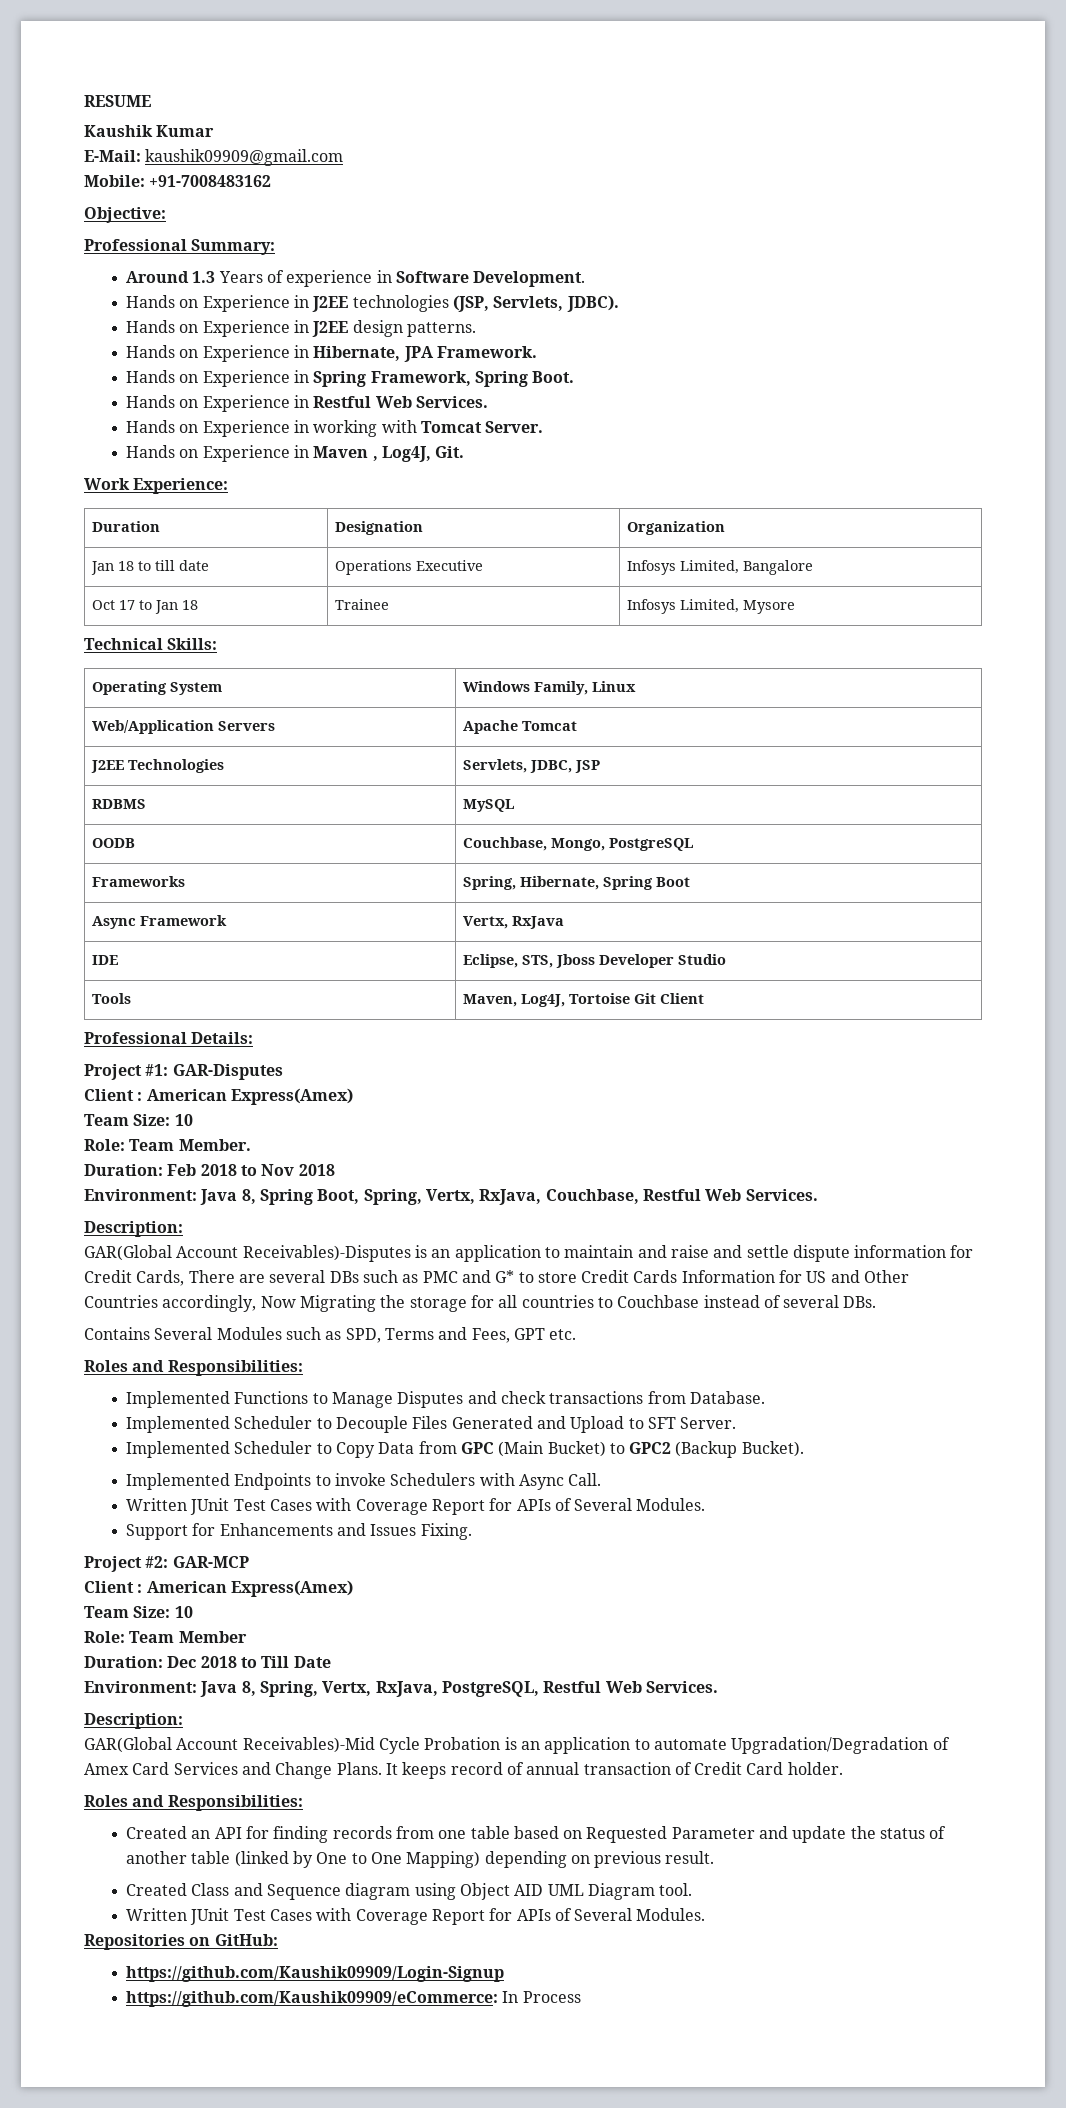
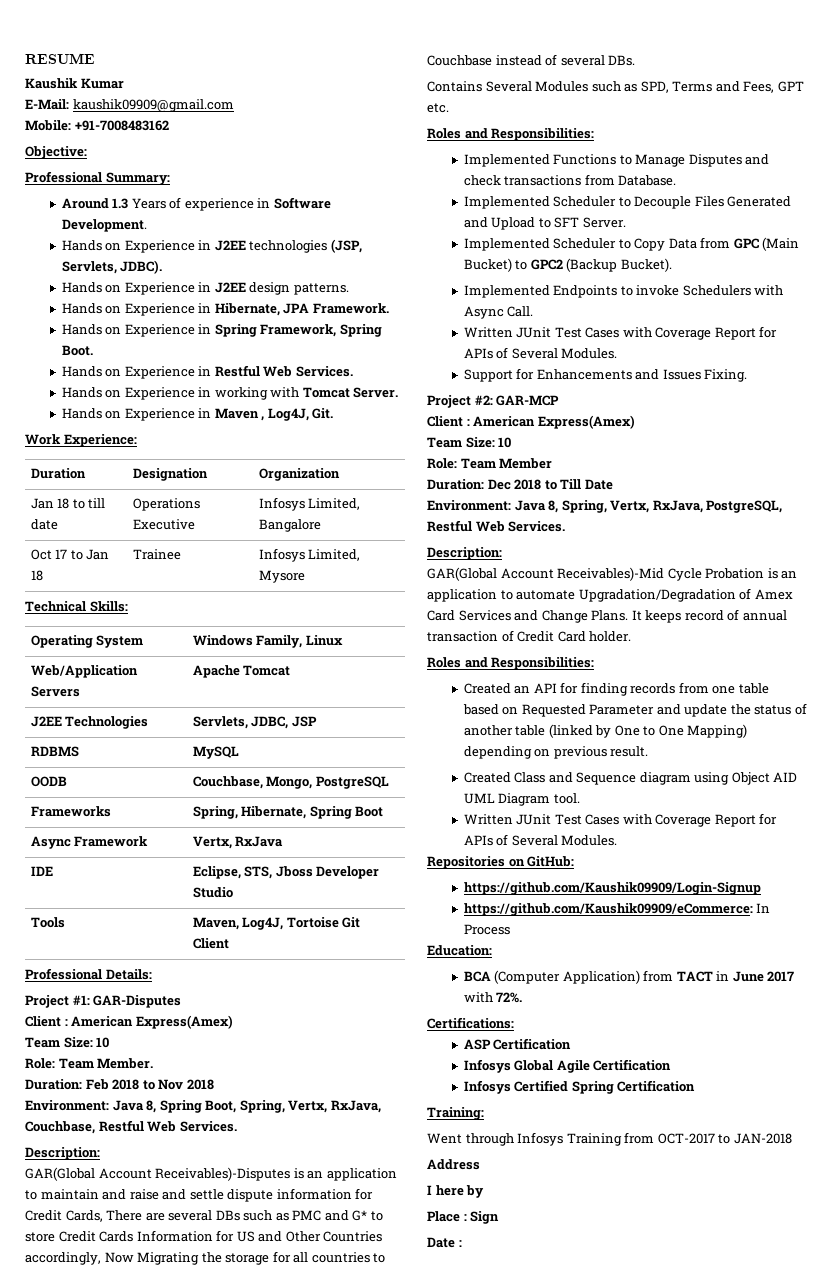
+ Education:
+ BCA (Computer Application) from TACT in June 2017 with 72%.
+ Certifications:
+ ASP Certification
+ Infosys Global Agile Certification
+ Infosys Certified Spring Certification
+ Training:
+ Went through Infosys Training from OCT-2017 to JAN-2018
+ Address
+ I here by
+ Place : Sign
+ Date :

